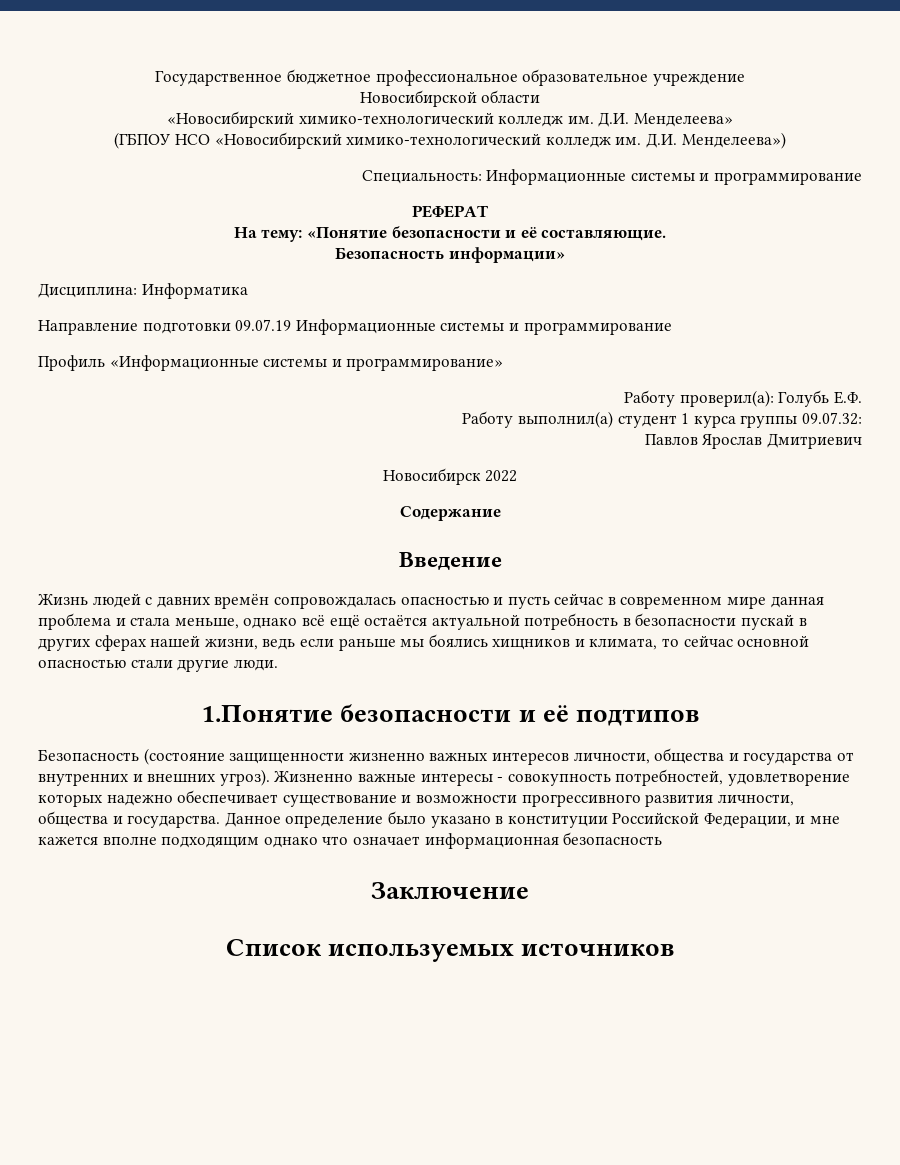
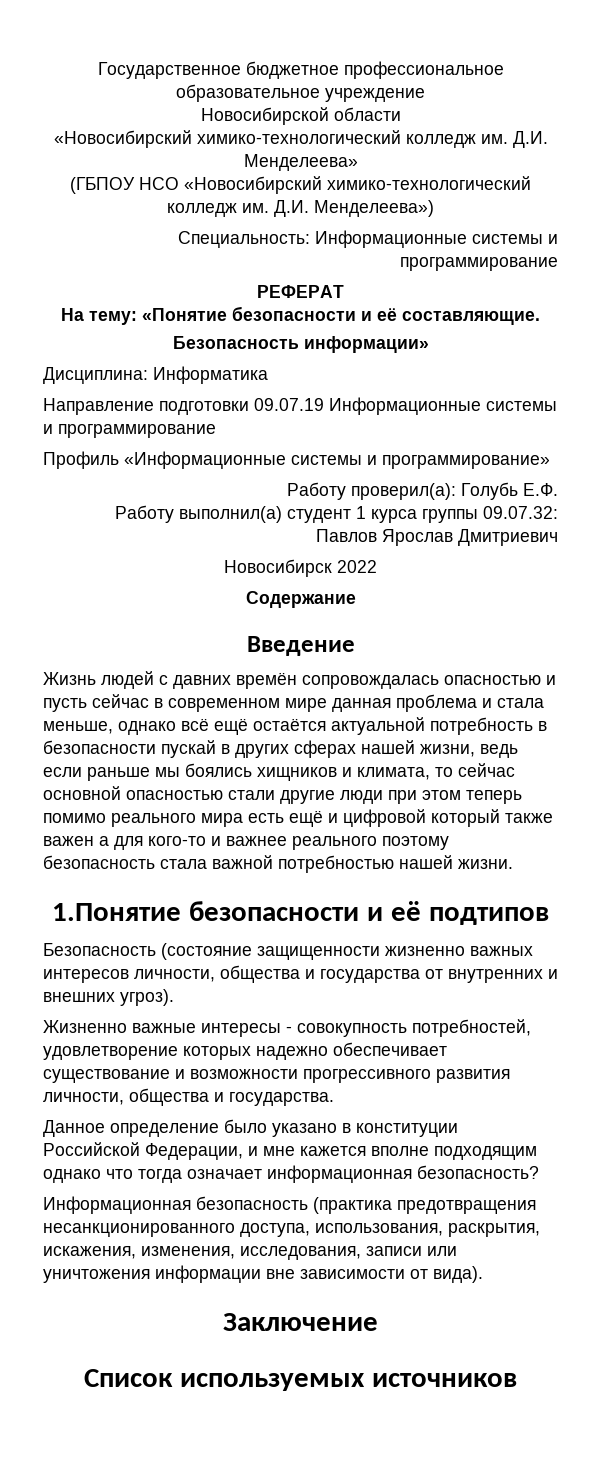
- Жизнь людей с давних времён сопровождалась опасностью и пусть сейчас в современном мире данная проблема и стала меньше, однако всё ещё остаётся актуальной потребность в безопасности пускай в других сферах нашей жизни, ведь если раньше мы боялись хищников и климата, то сейчас основной опасностью стали другие люди.
+ Жизнь людей с давних времён сопровождалась опасностью и пусть сейчас в современном мире данная проблема и стала меньше, однако всё ещё остаётся актуальной потребность в безопасности пускай в других сферах нашей жизни, ведь если раньше мы боялись хищников и климата, то сейчас основной опасностью стали другие люди при этом теперь помимо реального мира есть ещё и цифровой который также важен а для кого-то и важнее реального поэтому безопасность стала важной потребностью нашей жизни.
- Безопасность (состояние защищенности жизненно важных интересов личности, общества и государства от внутренних и внешних угроз). Жизненно важные интересы - совокупность потребностей, удовлетворение которых надежно обеспечивает существование и возможности прогрессивного развития личности, общества и государства. Данное определение было указано в конституции Российской Федерации, и мне кажется вполне подходящим однако что означает информационная безопасность
+ Безопасность (состояние защищенности жизненно важных интересов личности, общества и государства от внутренних и внешних угроз).
+ Жизненно важные интересы - совокупность потребностей, удовлетворение которых надежно обеспечивает существование и возможности прогрессивного развития личности, общества и государства.
+ Данное определение было указано в конституции Российской Федерации, и мне кажется вполне подходящим однако что тогда означает информационная безопасность?
+ Информационная безопасность (практика предотвращения несанкционированного доступа, использования, раскрытия, искажения, изменения, исследования, записи или уничтожения информации вне зависимости от вида).

